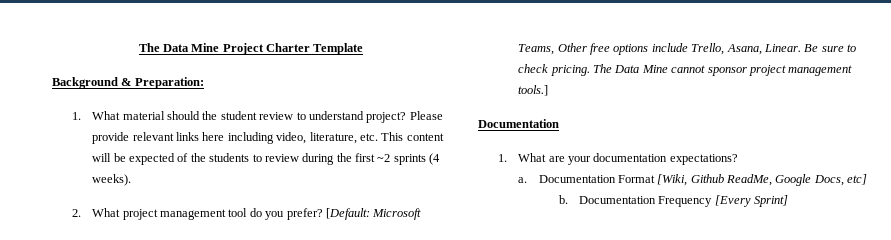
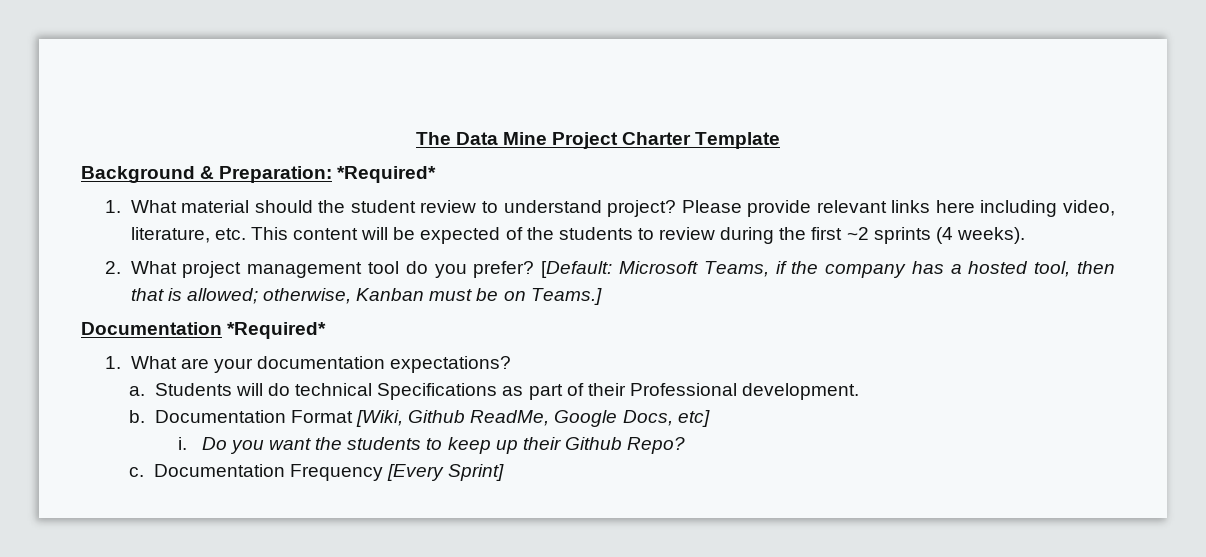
- Background & Preparation:
+ Background & Preparation: *Required*
- [Default: Microsoft Teams, Other free options include Trello, Asana, Linear. Be sure to check pricing. The Data Mine cannot sponsor project management tools.]
- Documentation
+ [Default: Microsoft Teams, if the company has a hosted tool, then that is allowed; otherwise, Kanban must be on Teams.]
+ Documentation *Required*
+ Students will do technical Specifications as part of their Professional development.
+ b.
- b.
+ i. Do you want the students to keep up their Github Repo?
+ c.

